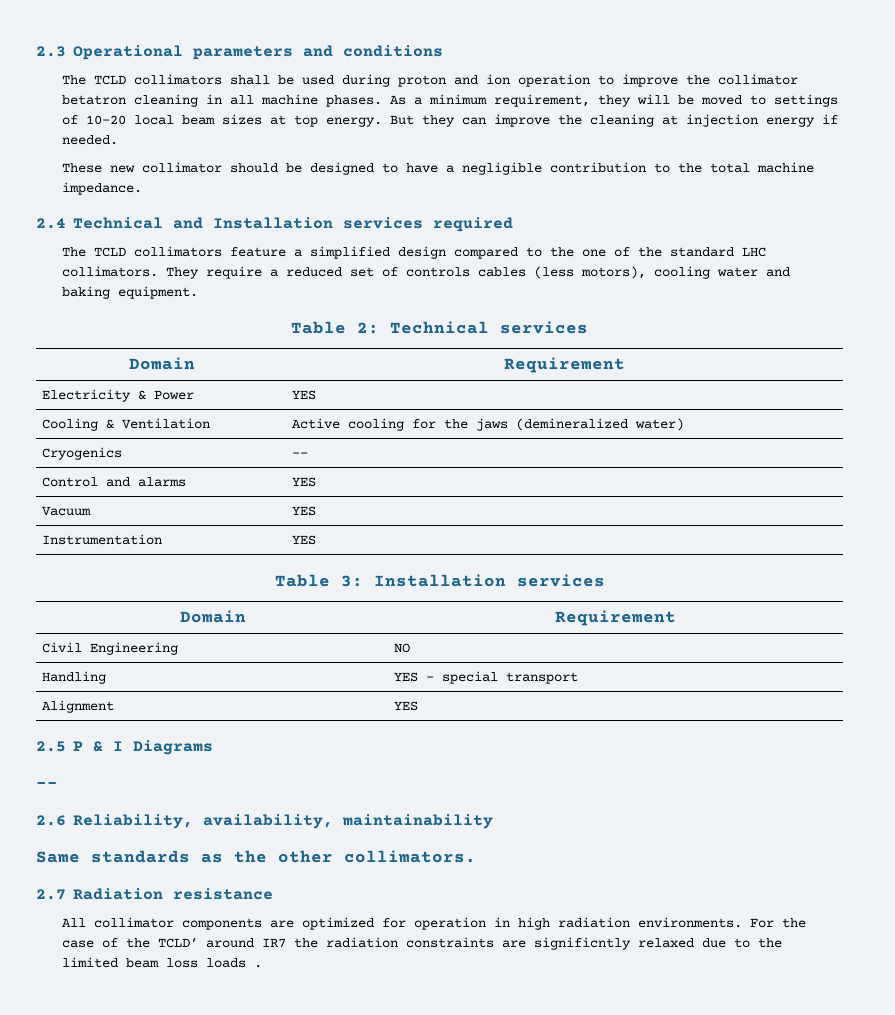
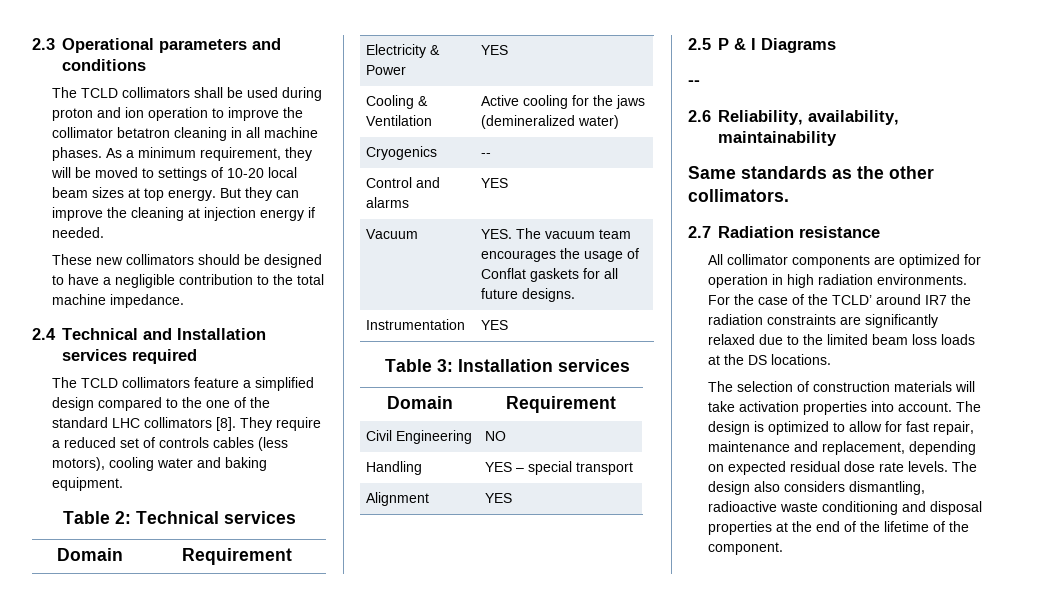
- These new collimator should be designed to have a negligible contribution to the total machine impedance.
+ These new collimators should be designed to have a negligible contribution to the total machine impedance.
- The TCLD collimators feature a simplified design compared to the one of the standard LHC collimators.
+ The TCLD collimators feature a simplified design compared to the one of the standard LHC collimators [8].
- Vacuum | YES
+ Vacuum | YES. The vacuum team encourages the usage of Conflat gaskets for all future designs.
- For the case of the TCLD’ around IR7 the radiation constraints are significntly relaxed due to the limited beam loss loads .
+ For the case of the TCLD’ around IR7 the radiation constraints are significantly relaxed due to the limited beam loss loads at the DS locations.
+ The selection of construction materials will take activation properties into account. The design is optimized to allow for fast repair, maintenance and replacement, depending on expected residual dose rate levels. The design also considers dismantling, radioactive waste conditioning and disposal properties at the end of the lifetime of the component.

